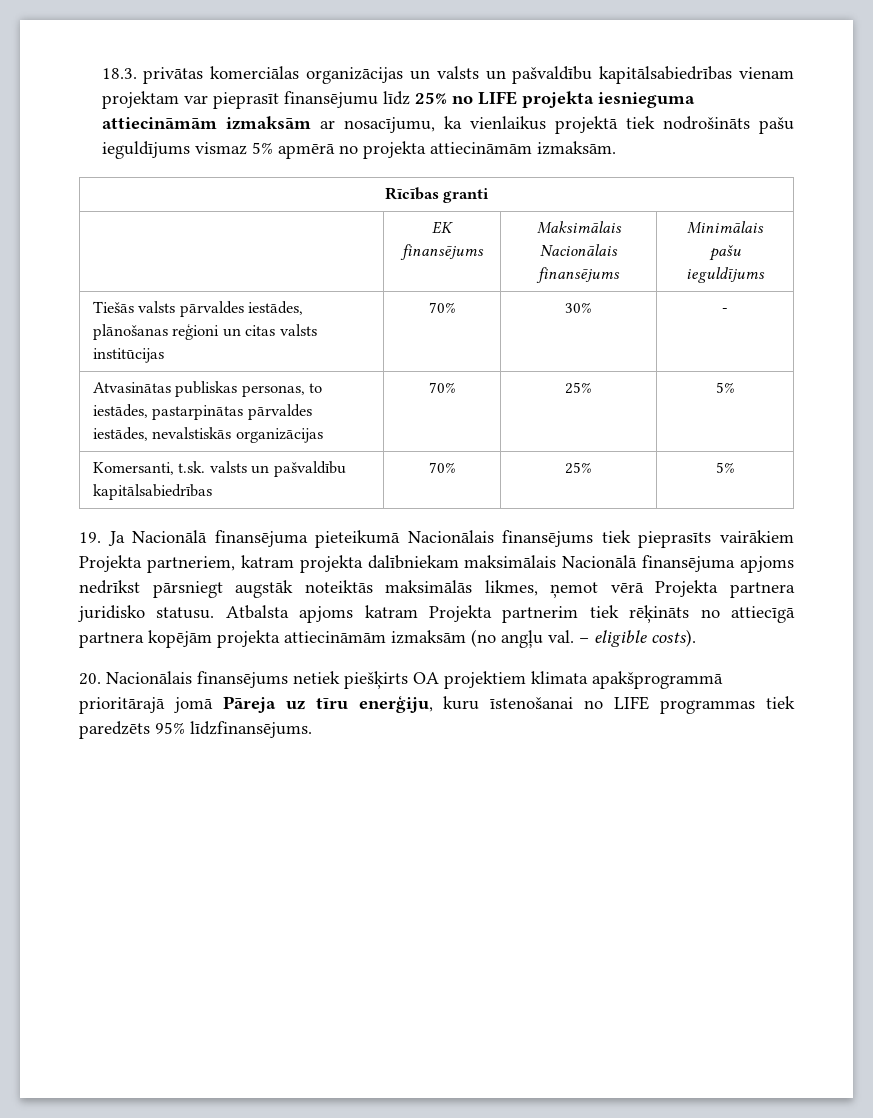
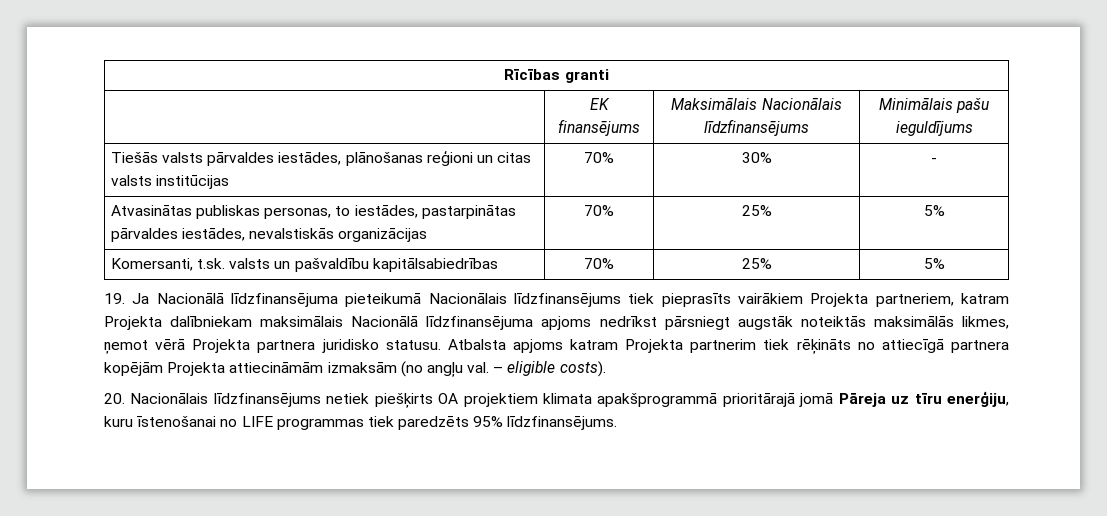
- 18.3. privātas komerciālas organizācijas un valsts un pašvaldību kapitālsabiedrības vienam projektam var pieprasīt finansējumu līdz 25% no LIFE projekta iesnieguma attiecināmām izmaksām ar nosacījumu, ka vienlaikus projektā tiek nodrošināts pašu ieguldījums vismaz 5% apmērā no projekta attiecināmām izmaksām.
- | EK finansējums | Maksimālais Nacionālais finansējums | Minimālais pašu ieguldījums
+ | EK finansējums | Maksimālais Nacionālais līdzfinansējums | Minimālais pašu ieguldījums
- 19. Ja Nacionālā finansējuma pieteikumā Nacionālais finansējums tiek pieprasīts vairākiem Projekta partneriem, katram projekta dalībniekam maksimālais Nacionālā finansējuma apjoms nedrīkst pārsniegt augstāk noteiktās maksimālās likmes, ņemot vērā Projekta partnera juridisko statusu.
+ 19. Ja Nacionālā līdzfinansējuma pieteikumā Nacionālais līdzfinansējums tiek pieprasīts vairākiem Projekta partneriem, katram Projekta dalībniekam maksimālais Nacionālā līdzfinansējuma apjoms nedrīkst pārsniegt augstāk noteiktās maksimālās likmes, ņemot vērā Projekta partnera juridisko statusu.
- Atbalsta apjoms katram Projekta partnerim tiek rēķināts no attiecīgā partnera kopējām projekta attiecināmām izmaksām (no angļu val.
+ Atbalsta apjoms katram Projekta partnerim tiek rēķināts no attiecīgā partnera kopējām Projekta attiecināmām izmaksām (no angļu val.
- 20. Nacionālais finansējums netiek piešķirts OA projektiem klimata apakšprogrammā prioritārajā jomā Pāreja uz tīru enerģiju, kuru īstenošanai no LIFE programmas tiek paredzēts 95% līdzfinansējums.
+ 20. Nacionālais līdzfinansējums netiek piešķirts OA projektiem klimata apakšprogrammā prioritārajā jomā Pāreja uz tīru enerģiju, kuru īstenošanai no LIFE programmas tiek paredzēts 95% līdzfinansējums.

